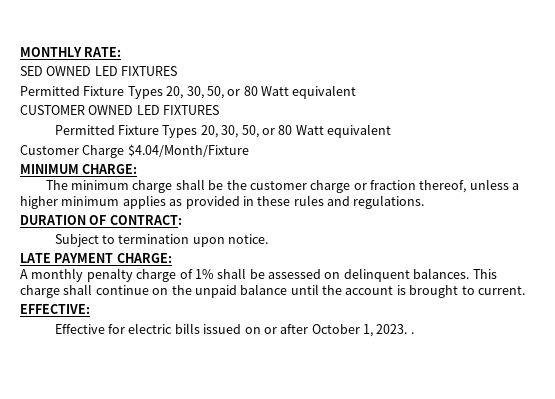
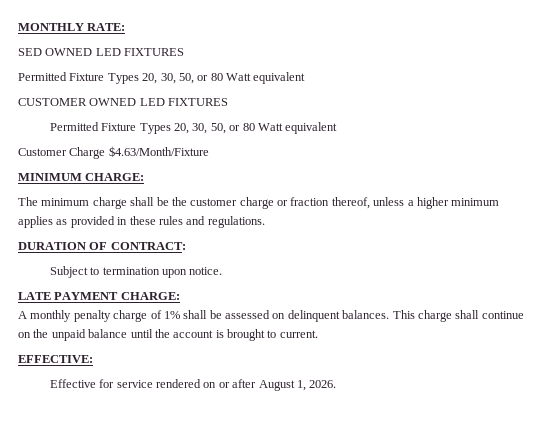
- Customer Charge $4.04/Month/Fixture
+ Customer Charge $4.63/Month/Fixture
- Effective for electric bills issued on or after October 1, 2023. .
+ Effective for service rendered on or after August 1, 2026.

